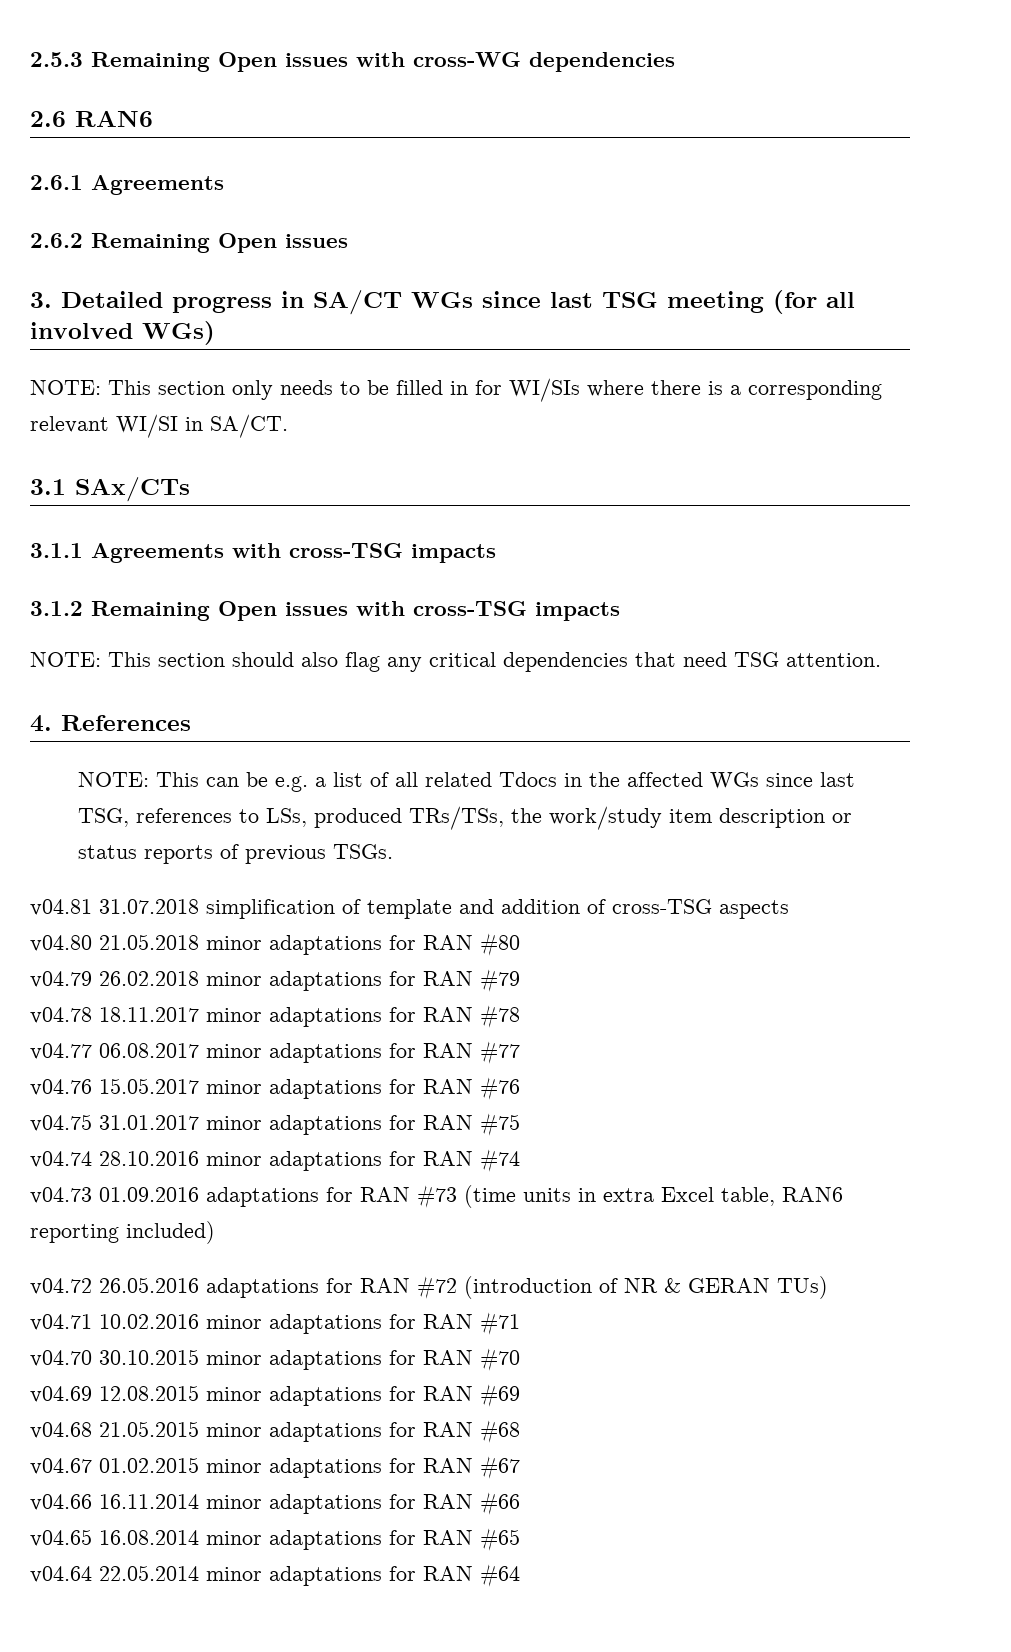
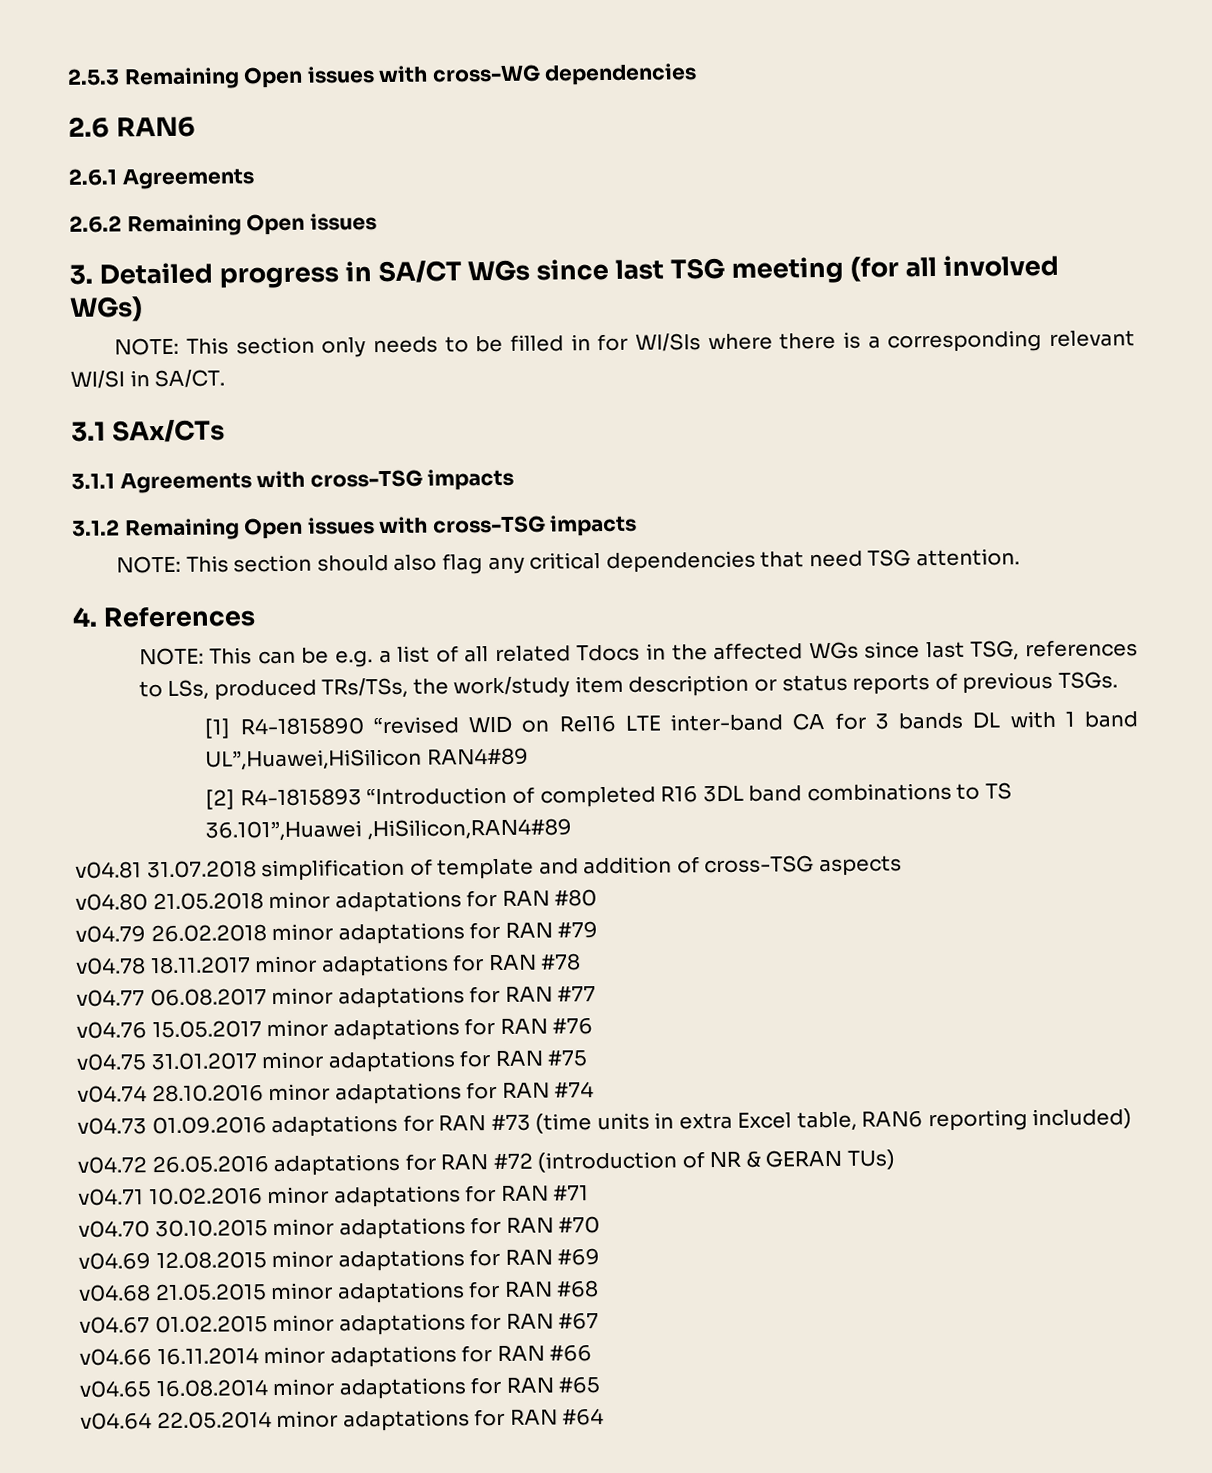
+ [1] R4-1815890 “revised WID on Rel16 LTE inter-band CA for 3 bands DL with 1 band UL”,Huawei,HiSilicon RAN4#89
+ [2] R4-1815893 “Introduction of completed R16 3DL band combinations to TS 36.101”,Huawei ,HiSilicon,RAN4#89

